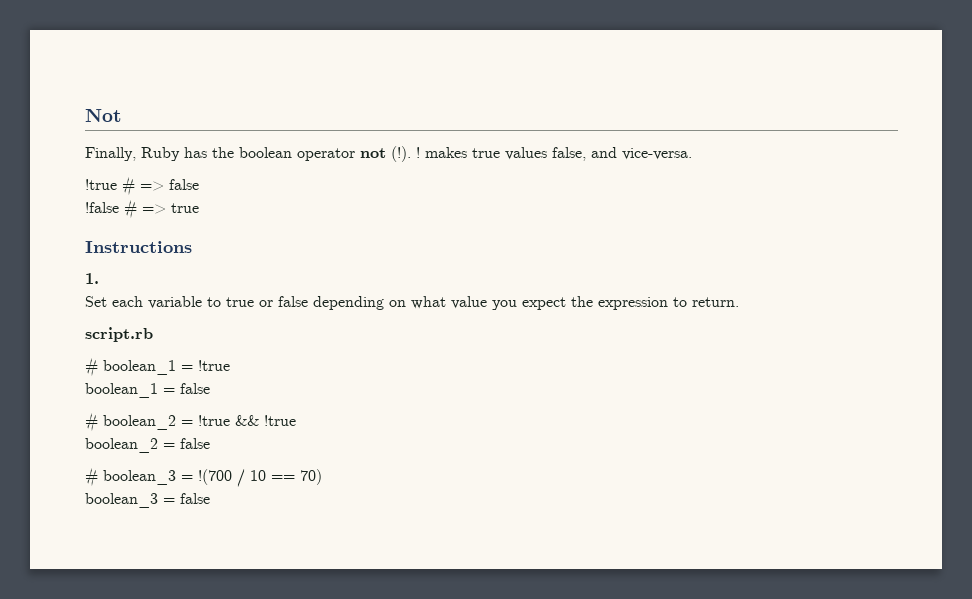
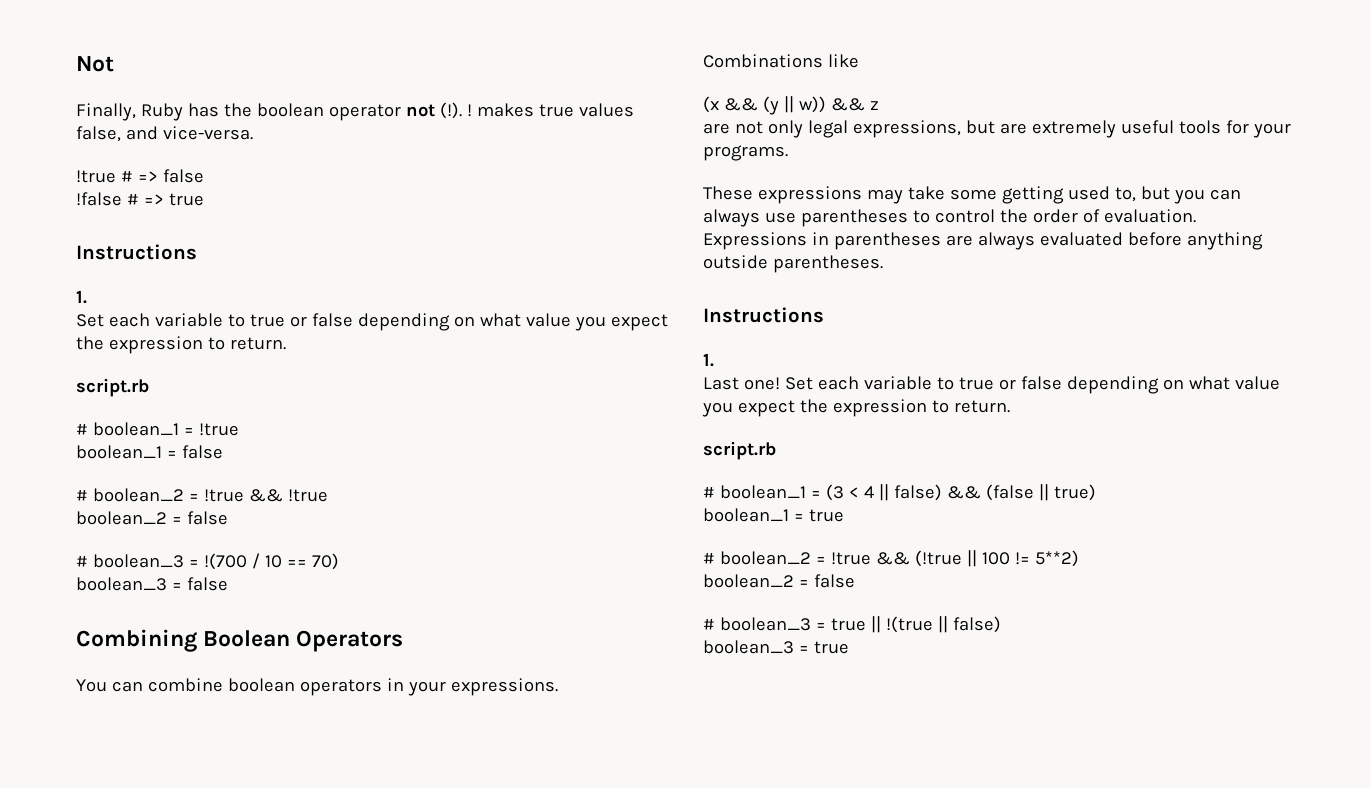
+ Combining Boolean Operators
+ You can combine boolean operators in your expressions. Combinations like
+ (x && (y || w)) && z
+ are not only legal expressions, but are extremely useful tools for your programs.
+ These expressions may take some getting used to, but you can always use parentheses to control the order of evaluation. Expressions in parentheses are always evaluated before anything outside parentheses.
+ Instructions
+ 1.
+ Last one! Set each variable to true or false depending on what value you expect the expression to return.
+ script.rb
+ # boolean_1 = (3 < 4 || false) && (false || true)
+ boolean_1 = true
+ # boolean_2 = !true && (!true || 100 != 5**2)
+ boolean_2 = false
+ # boolean_3 = true || !(true || false)
+ boolean_3 = true

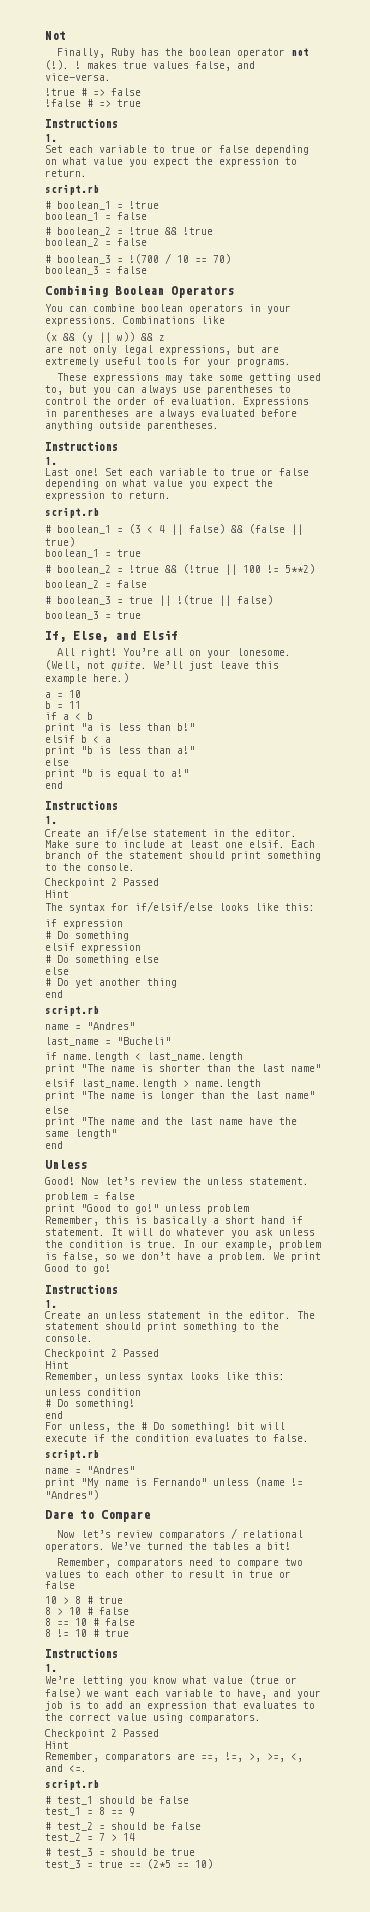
+ If, Else, and Elsif
+ All right! You’re all on your lonesome. (Well, not quite. We’ll just leave this example here.)
+ a = 10
+ b = 11
+ if a < b
+ print "a is less than b!"
+ elsif b < a
+ print "b is less than a!"
+ else
+ print "b is equal to a!"
+ end
+ Instructions
+ 1.
+ Create an if/else statement in the editor. Make sure to include at least one elsif. Each branch of the statement should print something to the console.
+ Checkpoint 2 Passed
+ Hint
+ The syntax for if/elsif/else looks like this:
+ if expression
+ # Do something
+ elsif expression
+ # Do something else
+ else
+ # Do yet another thing
+ end
+ script.rb
+ name = "Andres"
+ last_name = "Bucheli"
+ if name.length < last_name.length
+ print "The name is shorter than the last name"
+ elsif last_name.length > name.length
+ print "The name is longer than the last name"
+ else
+ print "The name and the last name have the same length"
+ end
+ Unless
+ Good! Now let’s review the unless statement.
+ problem = false
+ print "Good to go!" unless problem
+ Remember, this is basically a short hand if statement. It will do whatever you ask unless the condition is true. In our example, problem is false, so we don’t have a problem. We print Good to go!
+ Instructions
+ 1.
+ Create an unless statement in the editor. The statement should print something to the console.
+ Checkpoint 2 Passed
+ Hint
+ Remember, unless syntax looks like this:
+ unless condition
+ # Do something!
+ end
+ For unless, the # Do something! bit will execute if the condition evaluates to false.
+ script.rb
+ name = "Andres"
+ print "My name is Fernando" unless (name != "Andres")
+ Dare to Compare
+ Now let’s review comparators / relational operators. We’ve turned the tables a bit!
+ Remember, comparators need to compare two values to each other to result in true or false
+ 10 > 8 # true
+ 8 > 10 # false
+ 8 == 10 # false
+ 8 != 10 # true
+ Instructions
+ 1.
+ We’re letting you know what value (true or false) we want each variable to have, and your job is to add an expression that evaluates to the correct value using comparators.
+ Checkpoint 2 Passed
+ Hint
+ Remember, comparators are ==, !=, >, >=, <, and <=.
+ script.rb
+ # test_1 should be false
+ test_1 = 8 == 9
+ # test_2 = should be false
+ test_2 = 7 > 14
+ # test_3 = should be true
+ test_3 = true == (2*5 == 10)

